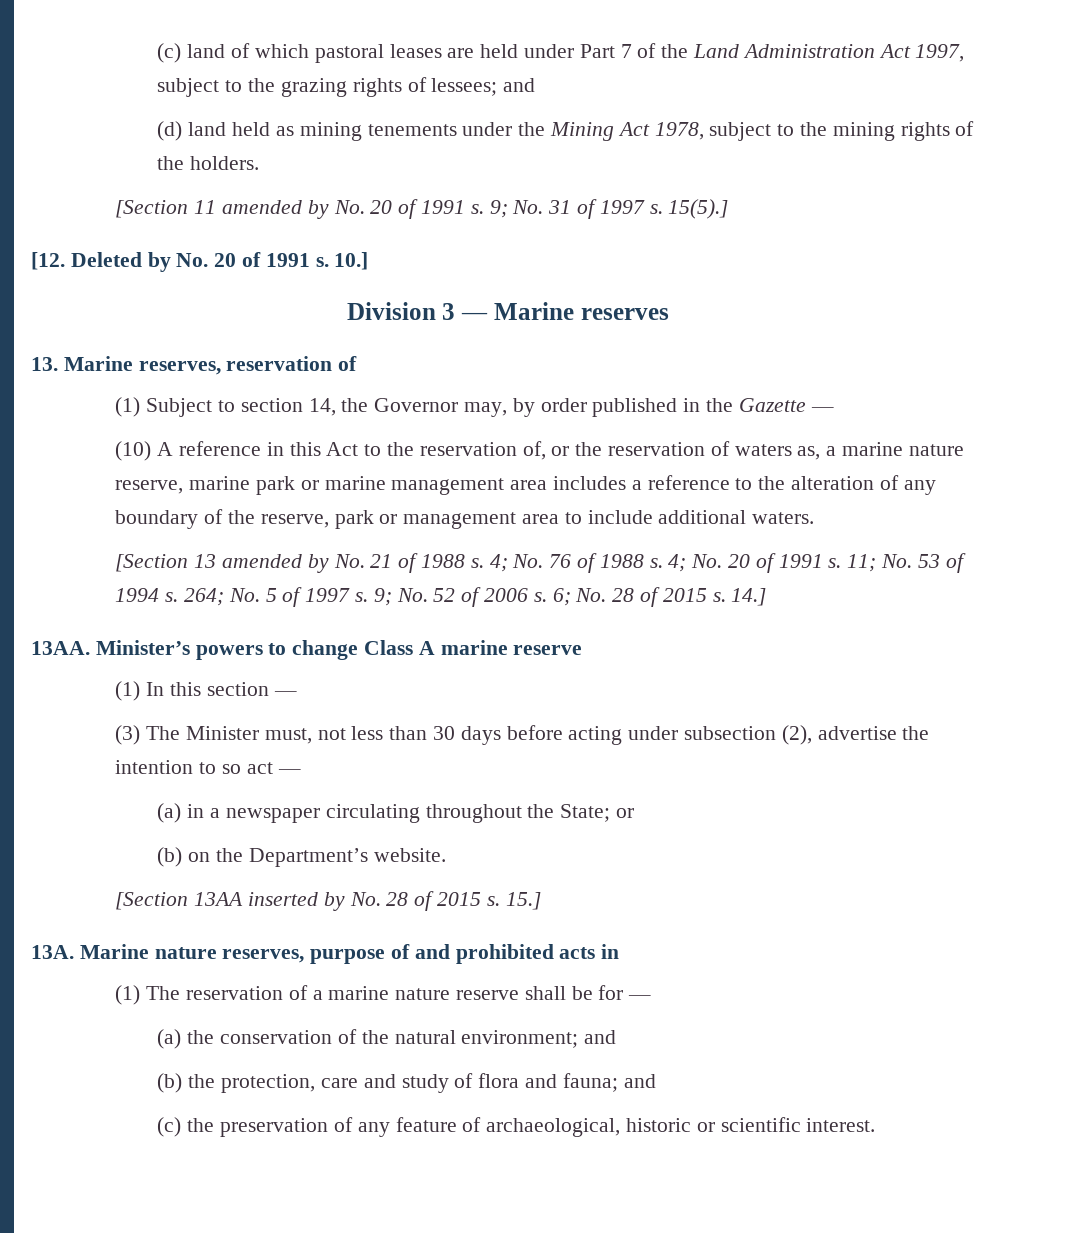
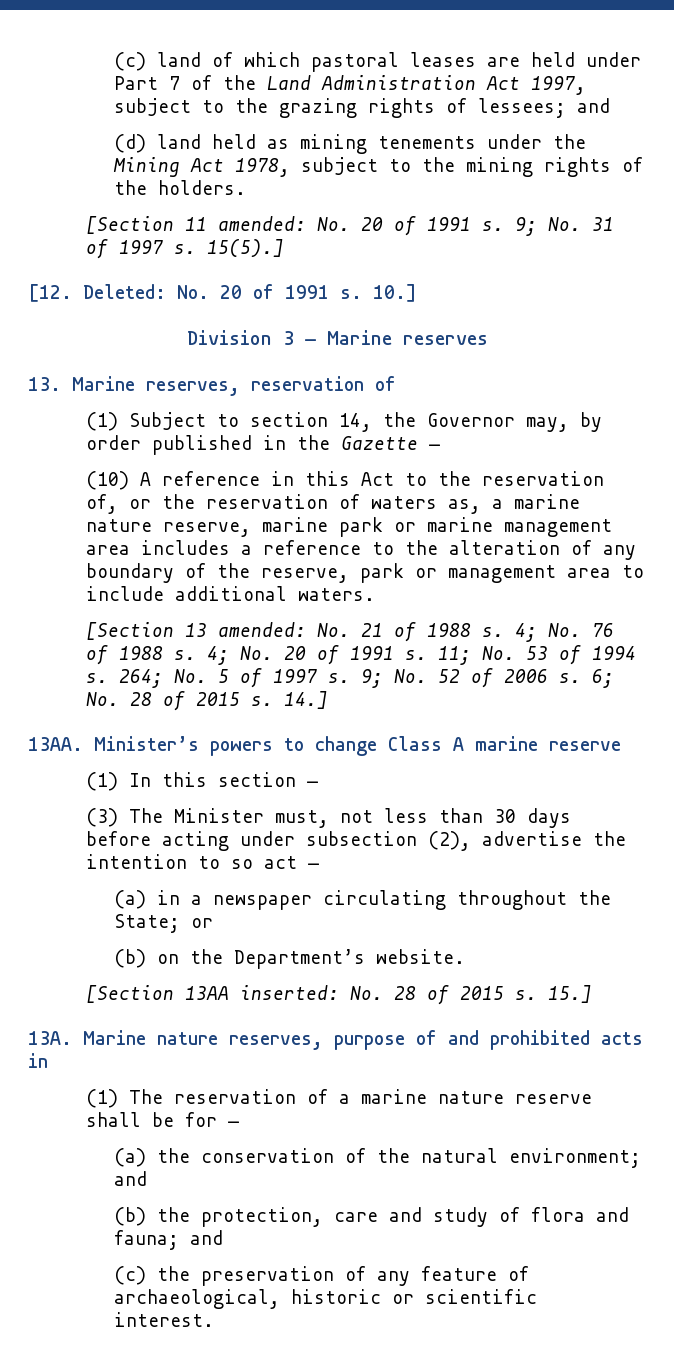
- [Section 11 amended by No. 20 of 1991 s.
+ [Section 11 amended: No. 20 of 1991 s.
- [12. Deleted by No. 20 of 1991 s.
+ [12. Deleted: No. 20 of 1991 s.
- [Section 13 amended by No. 21 of 1988 s.
+ [Section 13 amended: No. 21 of 1988 s.
- [Section 13AA inserted by No. 28 of 2015 s.
+ [Section 13AA inserted: No. 28 of 2015 s.

